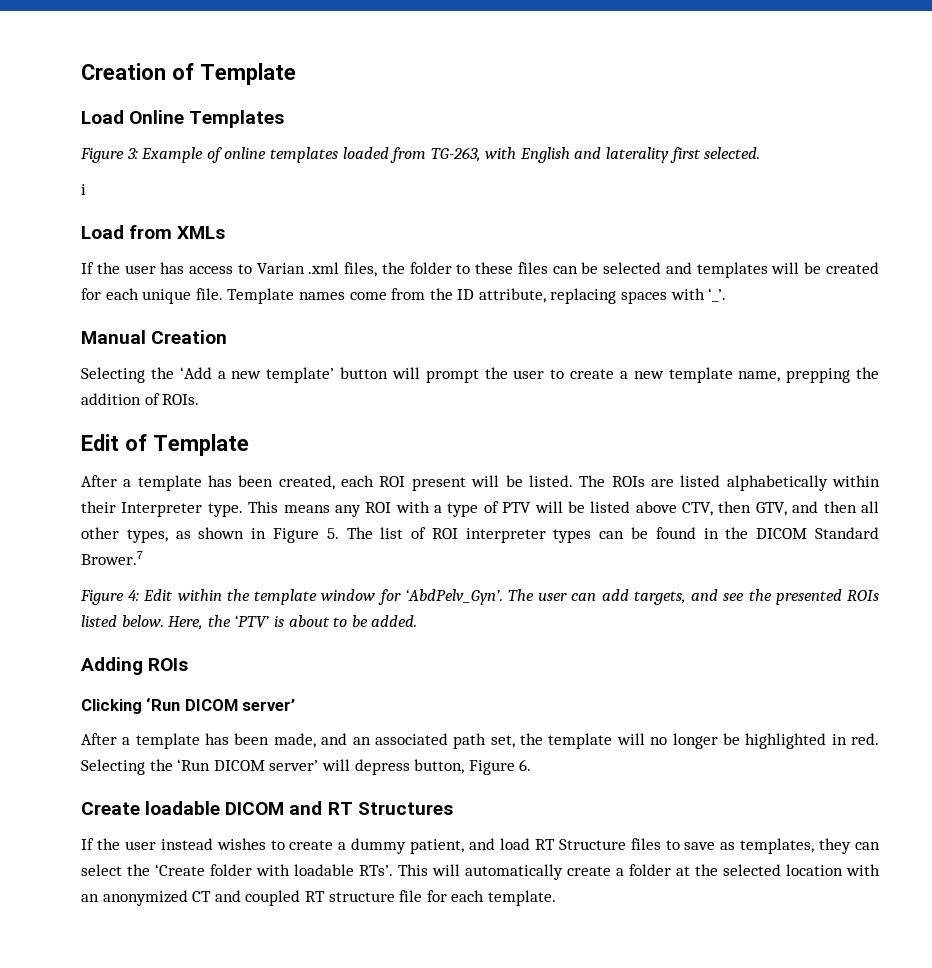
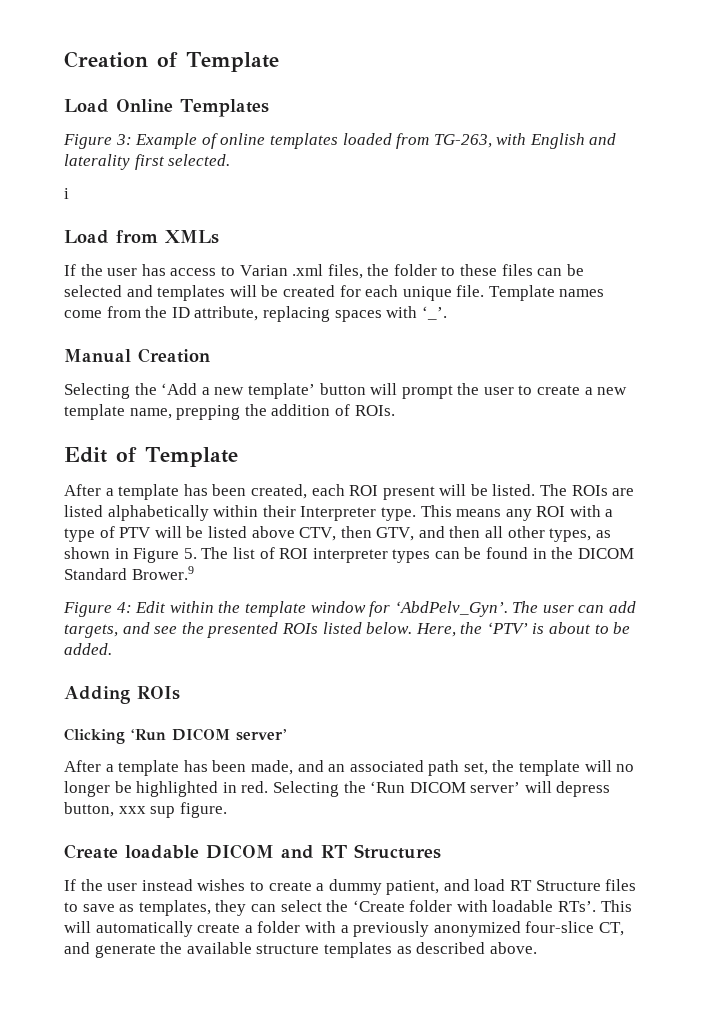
- This means any ROI with a type of PTV will be listed above CTV, then GTV, and then all other types, as shown in Figure 5. The list of ROI interpreter types can be found in the DICOM Standard Brower.7
+ This means any ROI with a type of PTV will be listed above CTV, then GTV, and then all other types, as shown in Figure 5. The list of ROI interpreter types can be found in the DICOM Standard Brower.9
- Selecting the ‘Run DICOM server’ will depress button, Figure 6.
+ Selecting the ‘Run DICOM server’ will depress button, xxx sup figure.
- This will automatically create a folder at the selected location with an anonymized CT and coupled RT structure file for each template.
+ This will automatically create a folder with a previously anonymized four-slice CT, and generate the available structure templates as described above.

